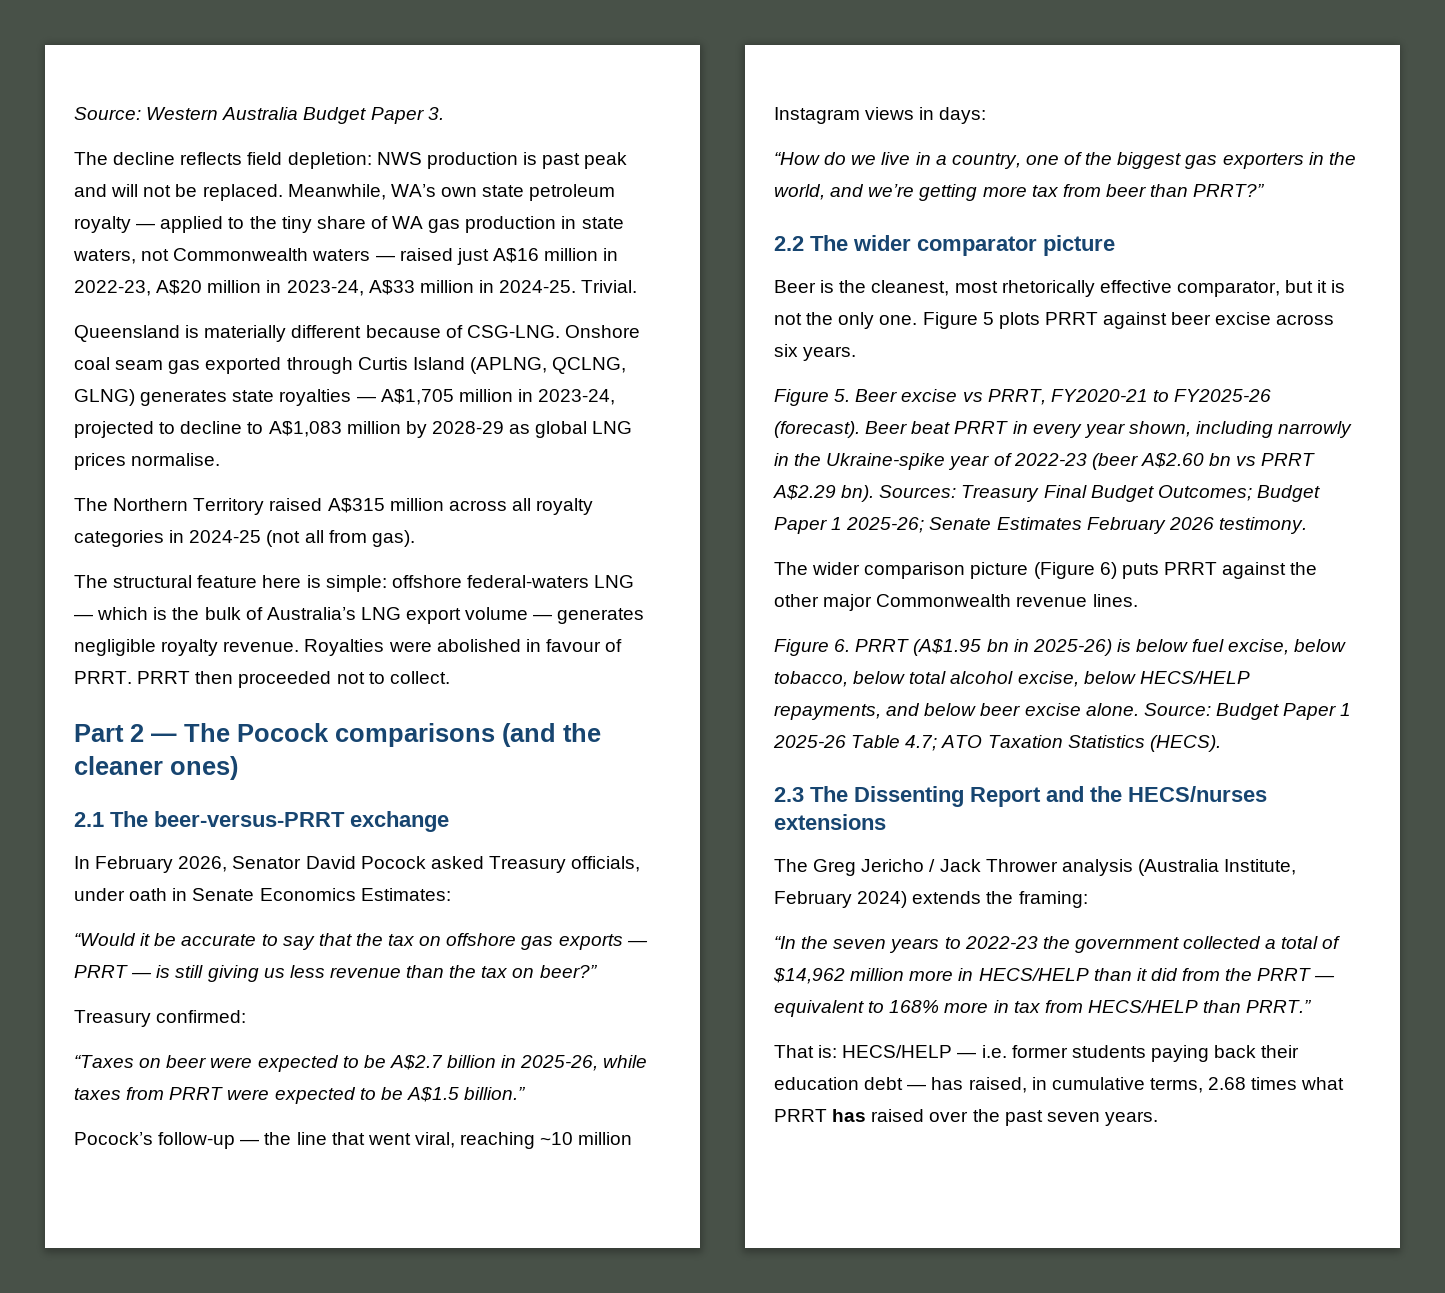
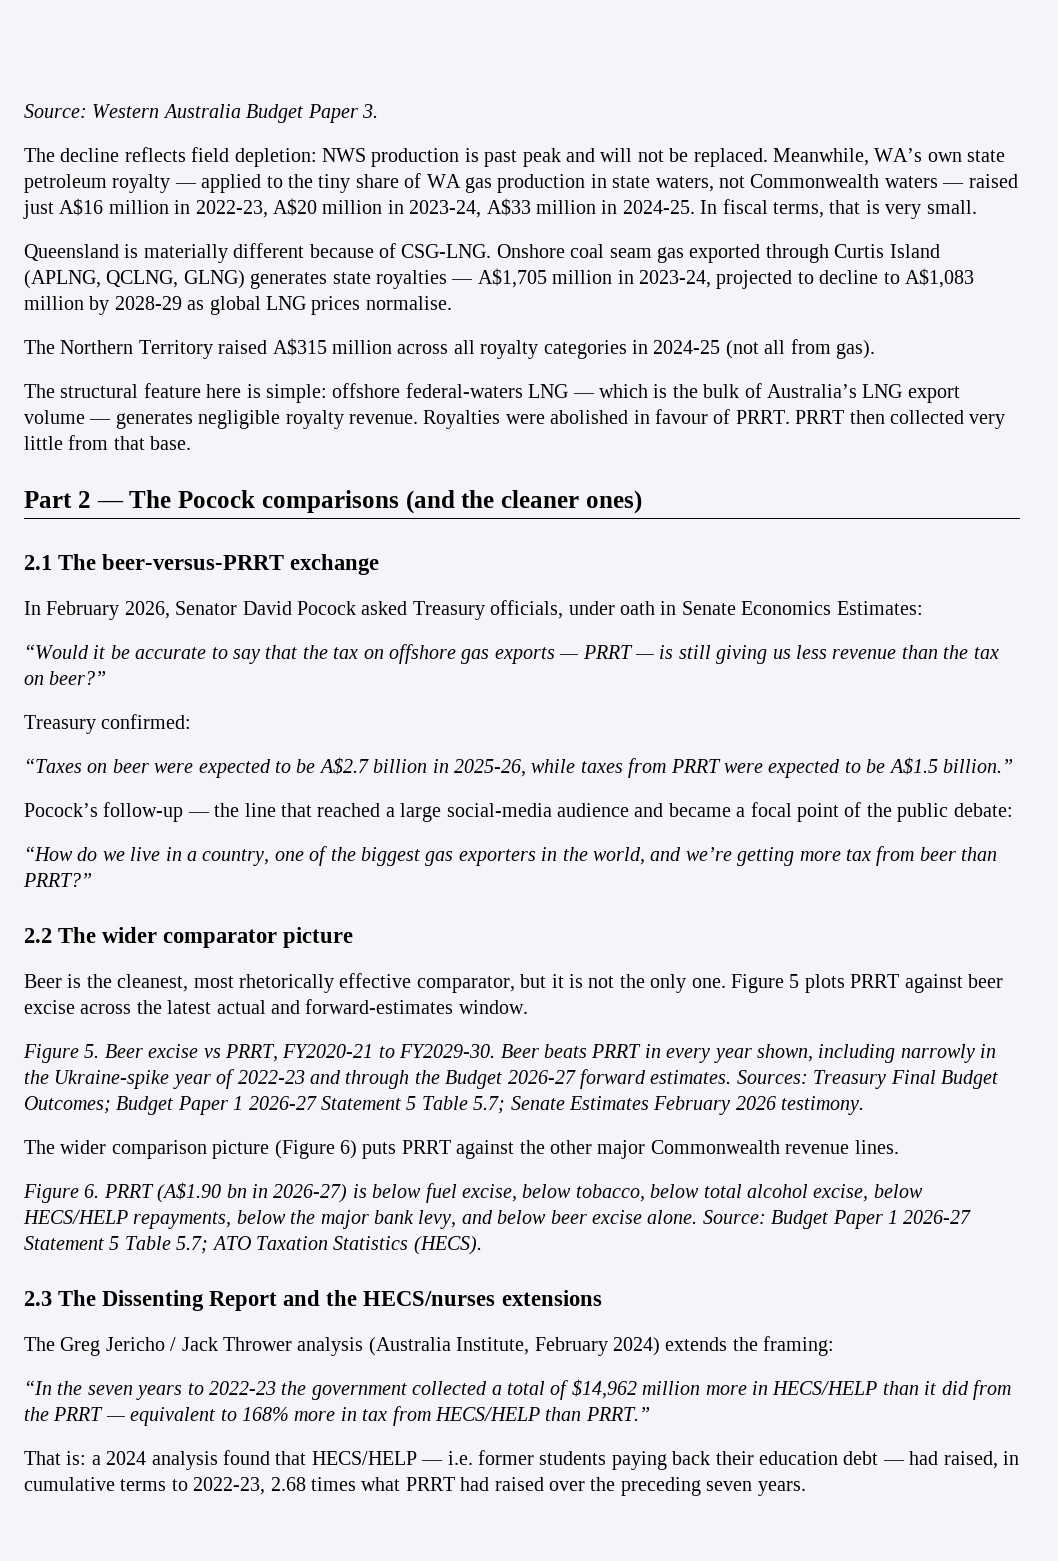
- Trivial.
+ In fiscal terms, that is very small.
- PRRT then proceeded not to collect.
+ PRRT then collected very little from that base.
- Pocock’s follow-up — the line that went viral, reaching ~10 million Instagram views in days:
+ Pocock’s follow-up — the line that reached a large social-media audience and became a focal point of the public debate:
- Figure 5 plots PRRT against beer excise across six years.
+ Figure 5 plots PRRT against beer excise across the latest actual and forward-estimates window.
- Figure 5. Beer excise vs PRRT, FY2020-21 to FY2025-26 (forecast). Beer beat PRRT in every year shown, including narrowly in the Ukraine-spike year of 2022-23 (beer A$2.60 bn vs PRRT A$2.29 bn).
+ Figure 5. Beer excise vs PRRT, FY2020-21 to FY2029-30. Beer beats PRRT in every year shown, including narrowly in the Ukraine-spike year of 2022-23 and through the Budget 2026-27 forward estimates.
- Sources: Treasury Final Budget Outcomes; Budget Paper 1 2025-26; Senate Estimates February 2026 testimony.
+ Sources: Treasury Final Budget Outcomes; Budget Paper 1 2026-27 Statement 5 Table 5.7; Senate Estimates February 2026 testimony.
- Figure 6. PRRT (A$1.95 bn in 2025-26) is below fuel excise, below tobacco, below total alcohol excise, below HECS/HELP repayments, and below beer excise alone.
+ Figure 6. PRRT (A$1.90 bn in 2026-27) is below fuel excise, below tobacco, below total alcohol excise, below HECS/HELP repayments, below the major bank levy, and below beer excise alone.
- Source: Budget Paper 1 2025-26 Table 4.7; ATO Taxation Statistics (HECS).
+ Source: Budget Paper 1 2026-27 Statement 5 Table 5.7; ATO Taxation Statistics (HECS).
- That is: HECS/HELP — i.e. former students paying back their education debt — has raised, in cumulative terms, 2.68 times what PRRT has raised over the past seven years.
+ That is: a 2024 analysis found that HECS/HELP — i.e. former students paying back their education debt — had raised, in cumulative terms to 2022-23, 2.68 times what PRRT had raised over the preceding seven years.

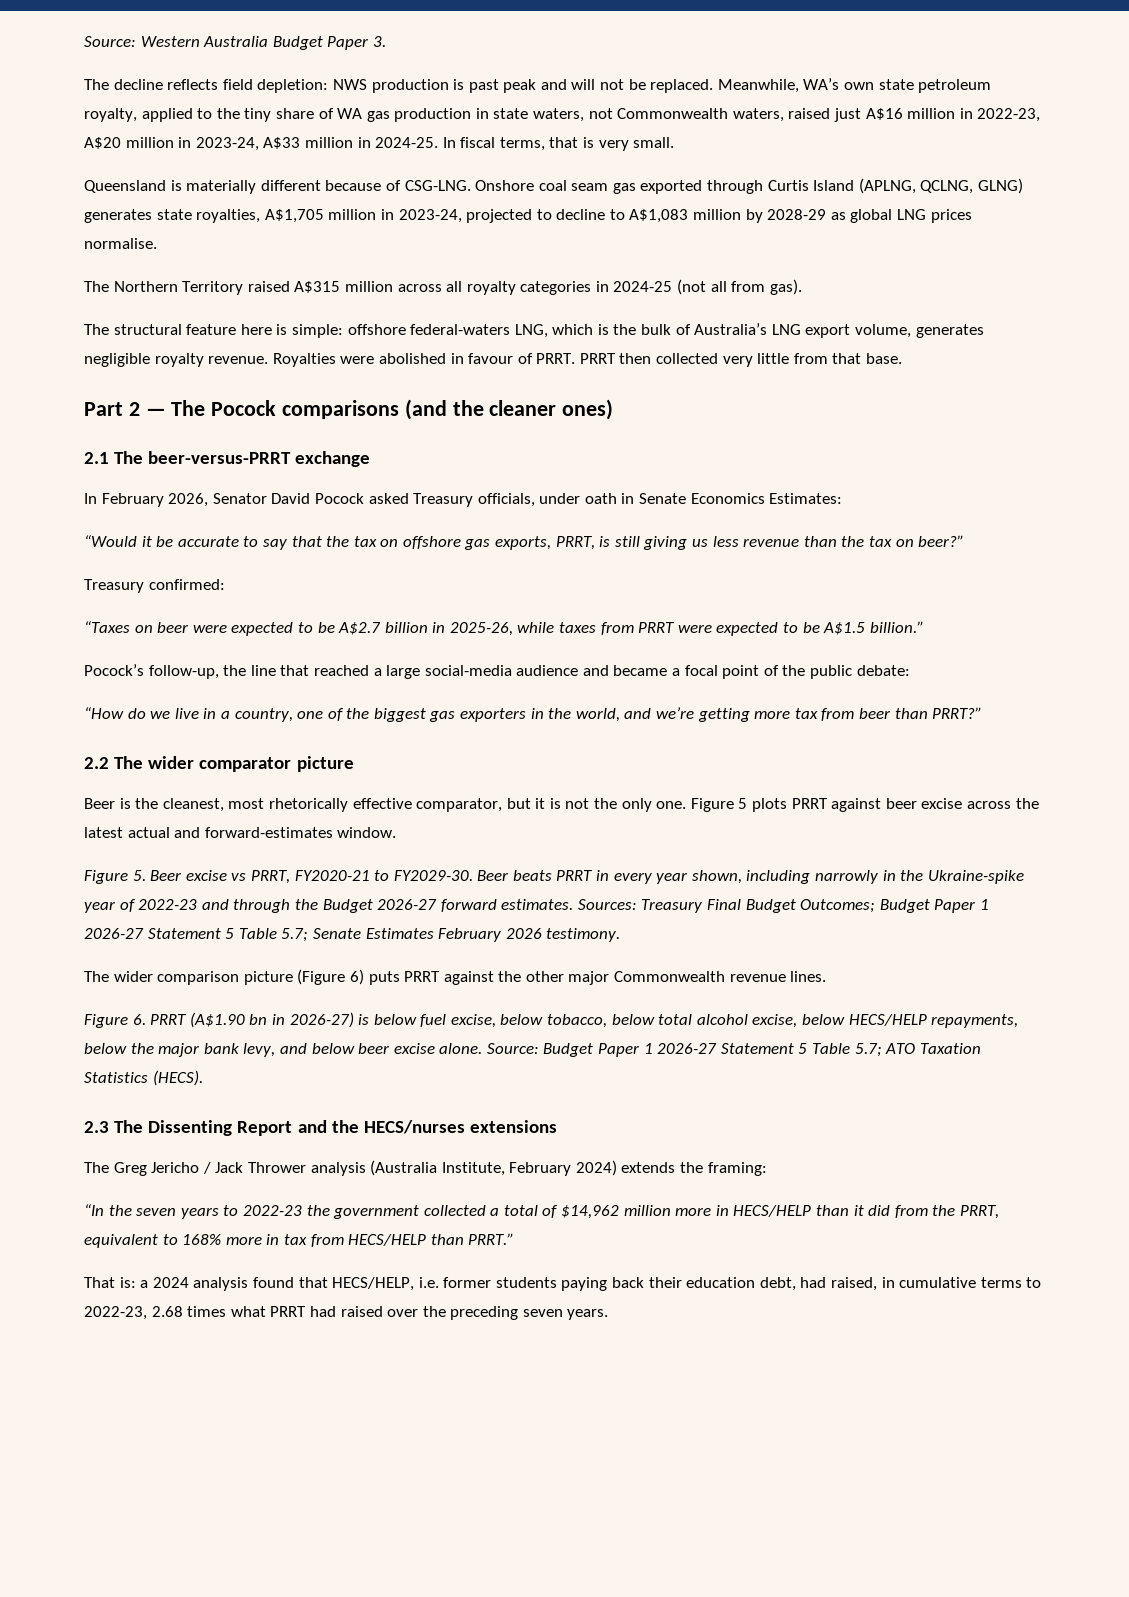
- Meanwhile, WA’s own state petroleum royalty — applied to the tiny share of WA gas production in state waters, not Commonwealth waters — raised just A$16 million in 2022-23, A$20 million in 2023-24, A$33 million in 2024-25.
+ Meanwhile, WA’s own state petroleum royalty, applied to the tiny share of WA gas production in state waters, not Commonwealth waters, raised just A$16 million in 2022-23, A$20 million in 2023-24, A$33 million in 2024-25.
- Onshore coal seam gas exported through Curtis Island (APLNG, QCLNG, GLNG) generates state royalties — A$1,705 million in 2023-24, projected to decline to A$1,083 million by 2028-29 as global LNG prices normalise.
+ Onshore coal seam gas exported through Curtis Island (APLNG, QCLNG, GLNG) generates state royalties, A$1,705 million in 2023-24, projected to decline to A$1,083 million by 2028-29 as global LNG prices normalise.
- The structural feature here is simple: offshore federal-waters LNG — which is the bulk of Australia’s LNG export volume — generates negligible royalty revenue.
+ The structural feature here is simple: offshore federal-waters LNG, which is the bulk of Australia’s LNG export volume, generates negligible royalty revenue.
- “Would it be accurate to say that the tax on offshore gas exports — PRRT — is still giving us less revenue than the tax on beer?”
+ “Would it be accurate to say that the tax on offshore gas exports, PRRT, is still giving us less revenue than the tax on beer?”
- Pocock’s follow-up — the line that reached a large social-media audience and became a focal point of the public debate:
+ Pocock’s follow-up, the line that reached a large social-media audience and became a focal point of the public debate:
- “In the seven years to 2022-23 the government collected a total of $14,962 million more in HECS/HELP than it did from the PRRT — equivalent to 168% more in tax from HECS/HELP than PRRT.”
+ “In the seven years to 2022-23 the government collected a total of $14,962 million more in HECS/HELP than it did from the PRRT, equivalent to 168% more in tax from HECS/HELP than PRRT.”
- That is: a 2024 analysis found that HECS/HELP — i.e. former students paying back their education debt — had raised, in cumulative terms to 2022-23, 2.68 times what PRRT had raised over the preceding seven years.
+ That is: a 2024 analysis found that HECS/HELP, i.e. former students paying back their education debt, had raised, in cumulative terms to 2022-23, 2.68 times what PRRT had raised over the preceding seven years.

